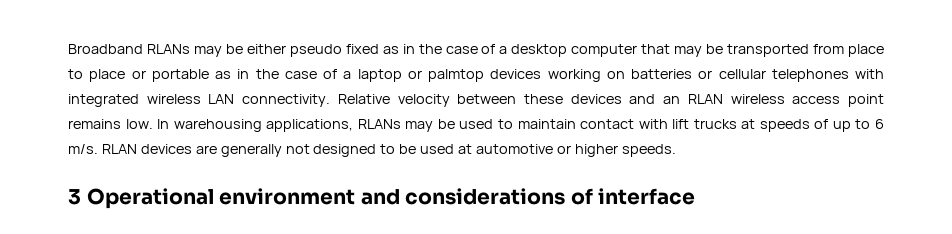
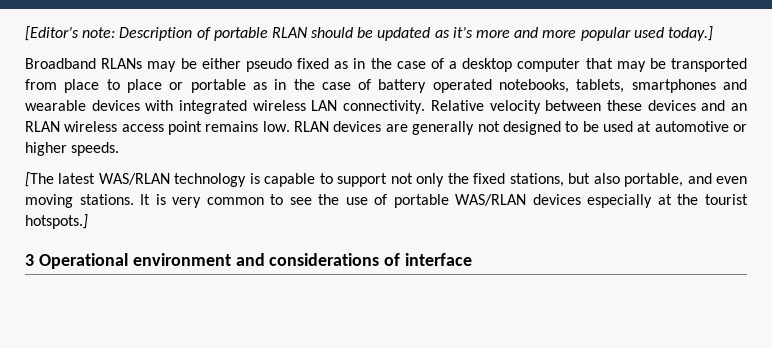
+ [Editor’s note: Description of portable RLAN should be updated as it’s more and more popular used today.]
- Broadband RLANs may be either pseudo fixed as in the case of a desktop computer that may be transported from place to place or portable as in the case of a laptop or palmtop devices working on batteries or cellular telephones with integrated wireless LAN connectivity.
+ Broadband RLANs may be either pseudo fixed as in the case of a desktop computer that may be transported from place to place or portable as in the case of battery operated notebooks, tablets, smartphones and wearable devices with integrated wireless LAN connectivity.
- In warehousing applications, RLANs may be used to maintain contact with lift trucks at speeds of up to 6 m/s.
+ [The latest WAS/RLAN technology is capable to support not only the fixed stations, but also portable, and even moving stations. It is very common to see the use of portable WAS/RLAN devices especially at the tourist hotspots.]

